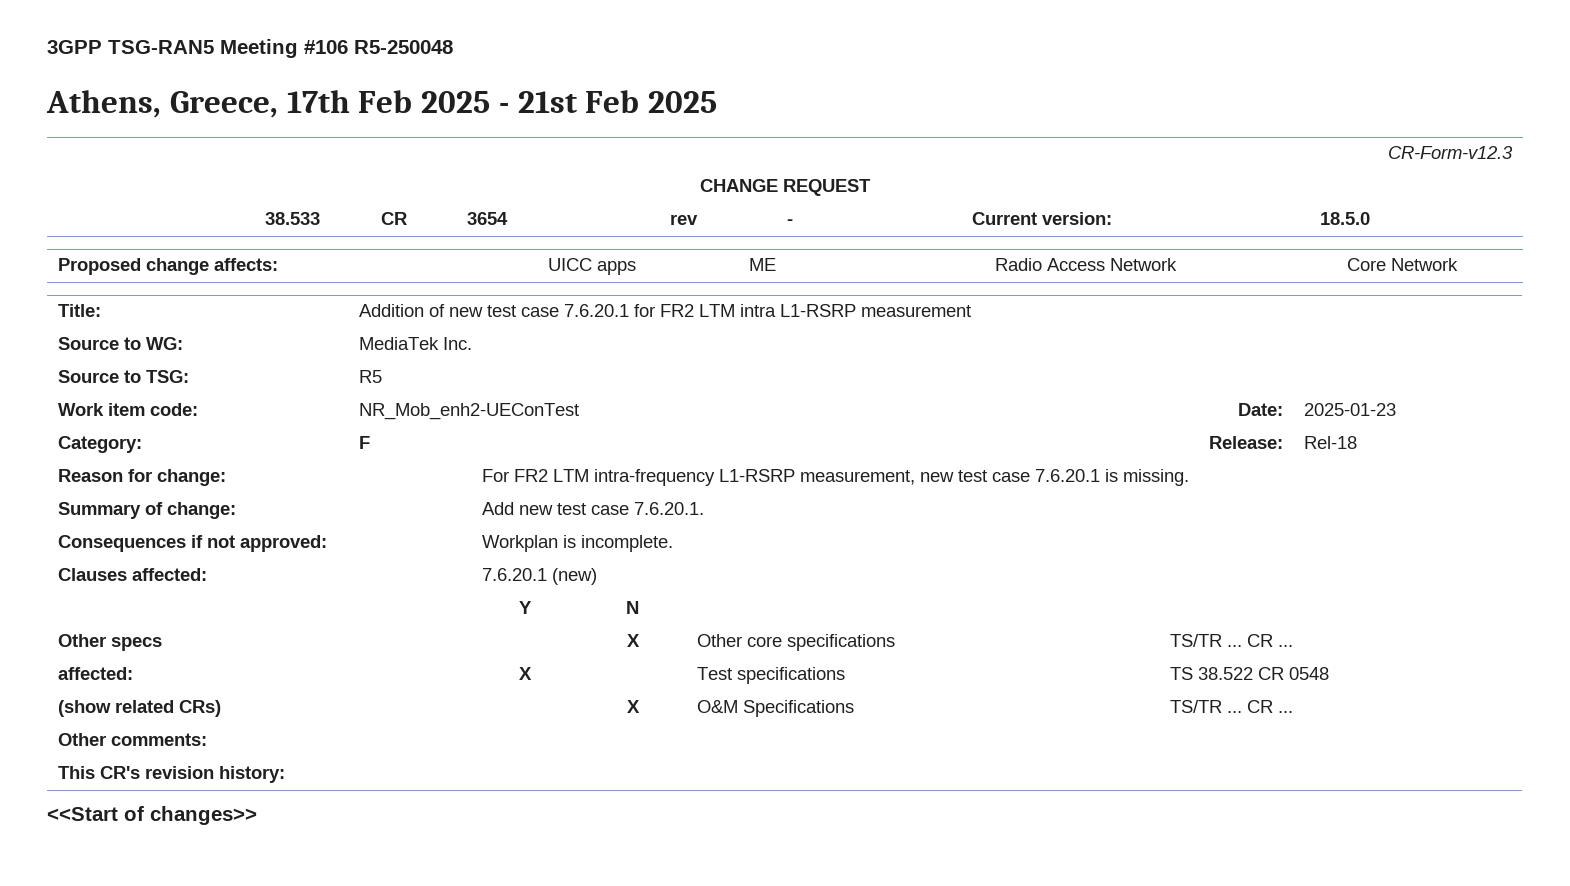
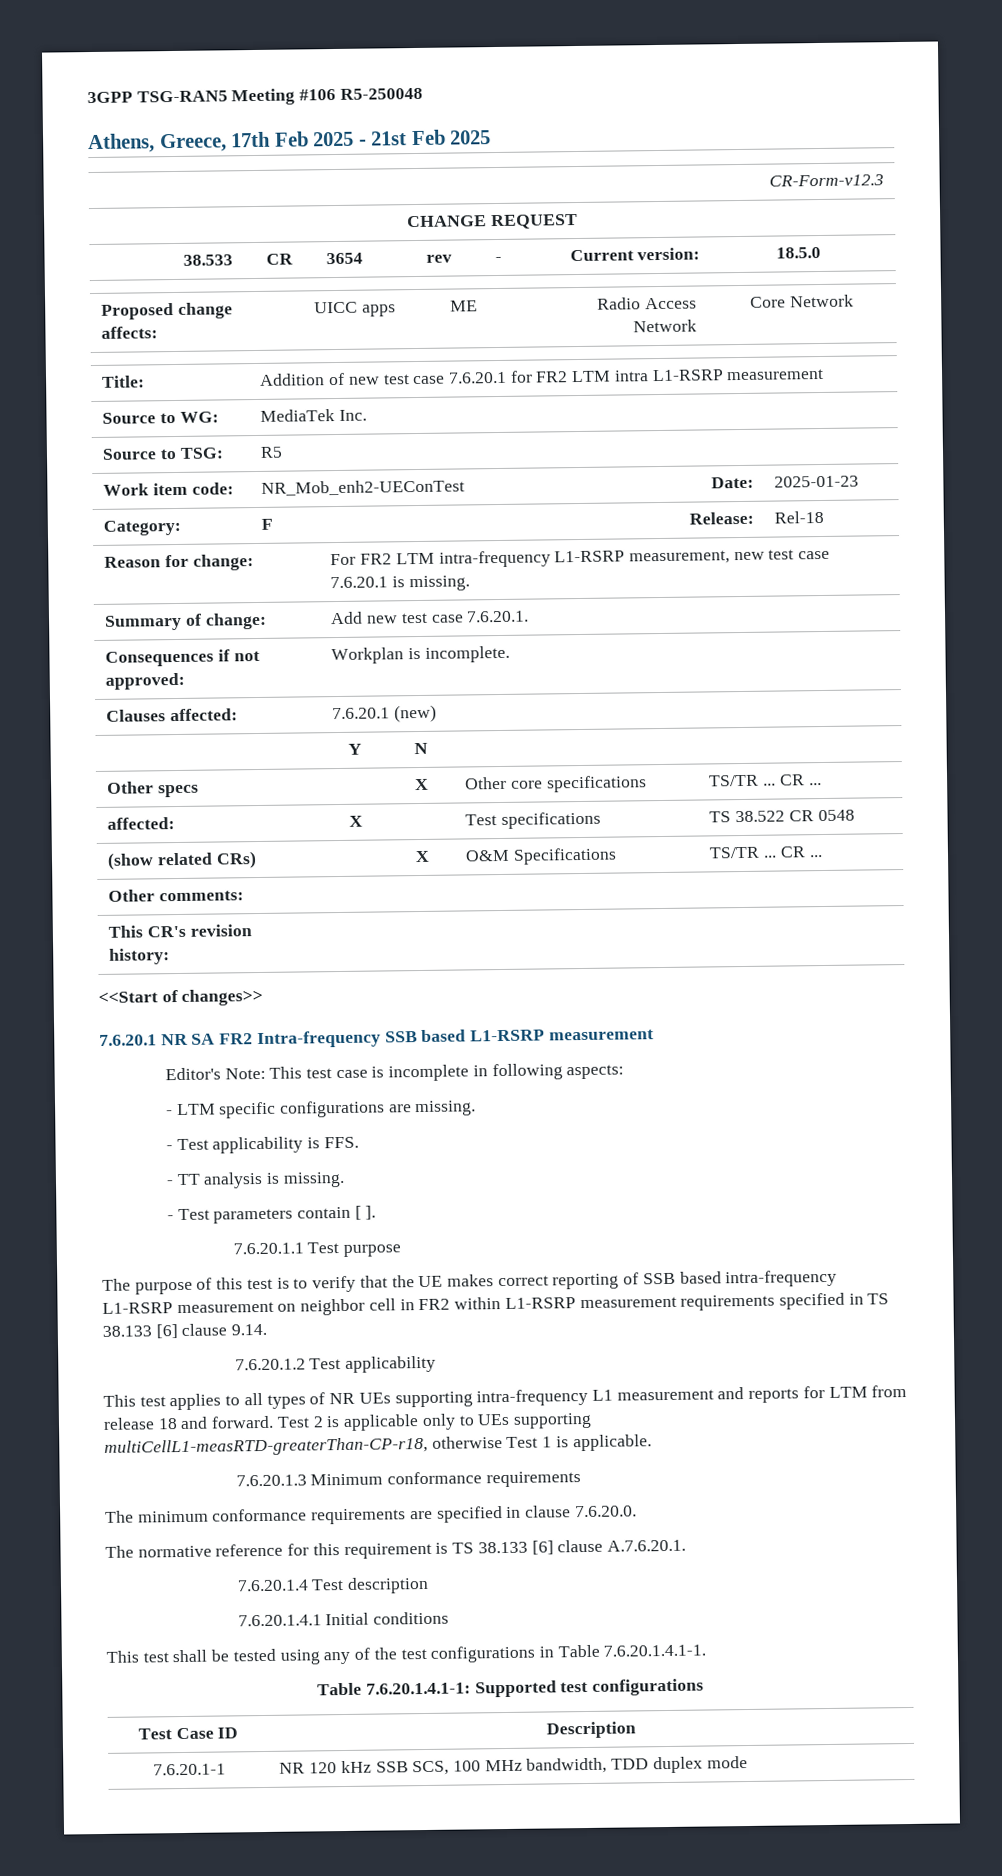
+ 7.6.20.1 NR SA FR2 Intra-frequency SSB based L1-RSRP measurement
+ Editor's Note: This test case is incomplete in following aspects:
+ - LTM specific configurations are missing.
+ - Test applicability is FFS.
+ - TT analysis is missing.
+ - Test parameters contain [ ].
+ 7.6.20.1.1 Test purpose
+ The purpose of this test is to verify that the UE makes correct reporting of SSB based intra-frequency L1-RSRP measurement on neighbor cell in FR2 within L1-RSRP measurement requirements specified in TS 38.133 [6] clause 9.14.
+ 7.6.20.1.2 Test applicability
+ This test applies to all types of NR UEs supporting intra-frequency L1 measurement and reports for LTM from release 18 and forward. Test 2 is applicable only to UEs supporting multiCellL1-measRTD-greaterThan-CP-r18, otherwise Test 1 is applicable.
+ 7.6.20.1.3 Minimum conformance requirements
+ The minimum conformance requirements are specified in clause 7.6.20.0.
+ The normative reference for this requirement is TS 38.133 [6] clause A.7.6.20.1.
+ 7.6.20.1.4 Test description
+ 7.6.20.1.4.1 Initial conditions
+ This test shall be tested using any of the test configurations in Table 7.6.20.1.4.1-1.
+ Table 7.6.20.1.4.1-1: Supported test configurations
+ Test Case ID | Description
+ 7.6.20.1-1 | NR 120 kHz SSB SCS, 100 MHz bandwidth, TDD duplex mode

